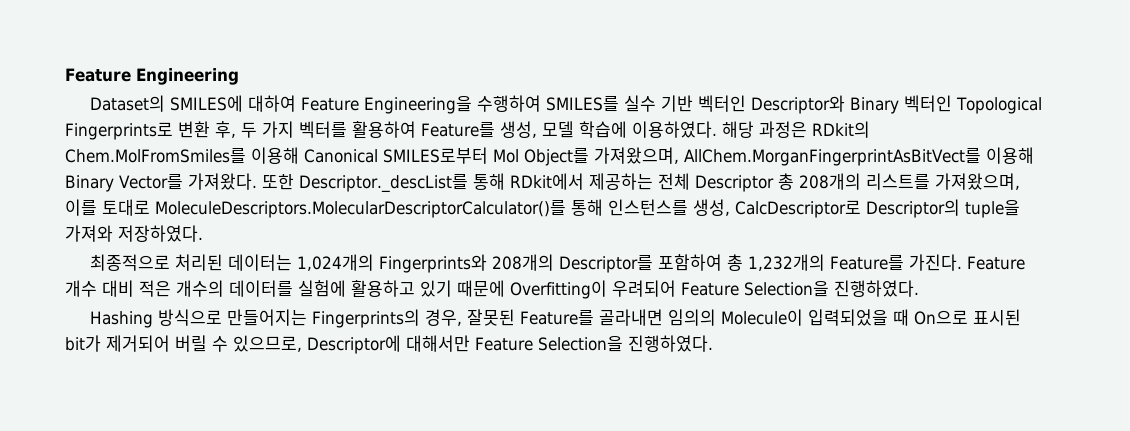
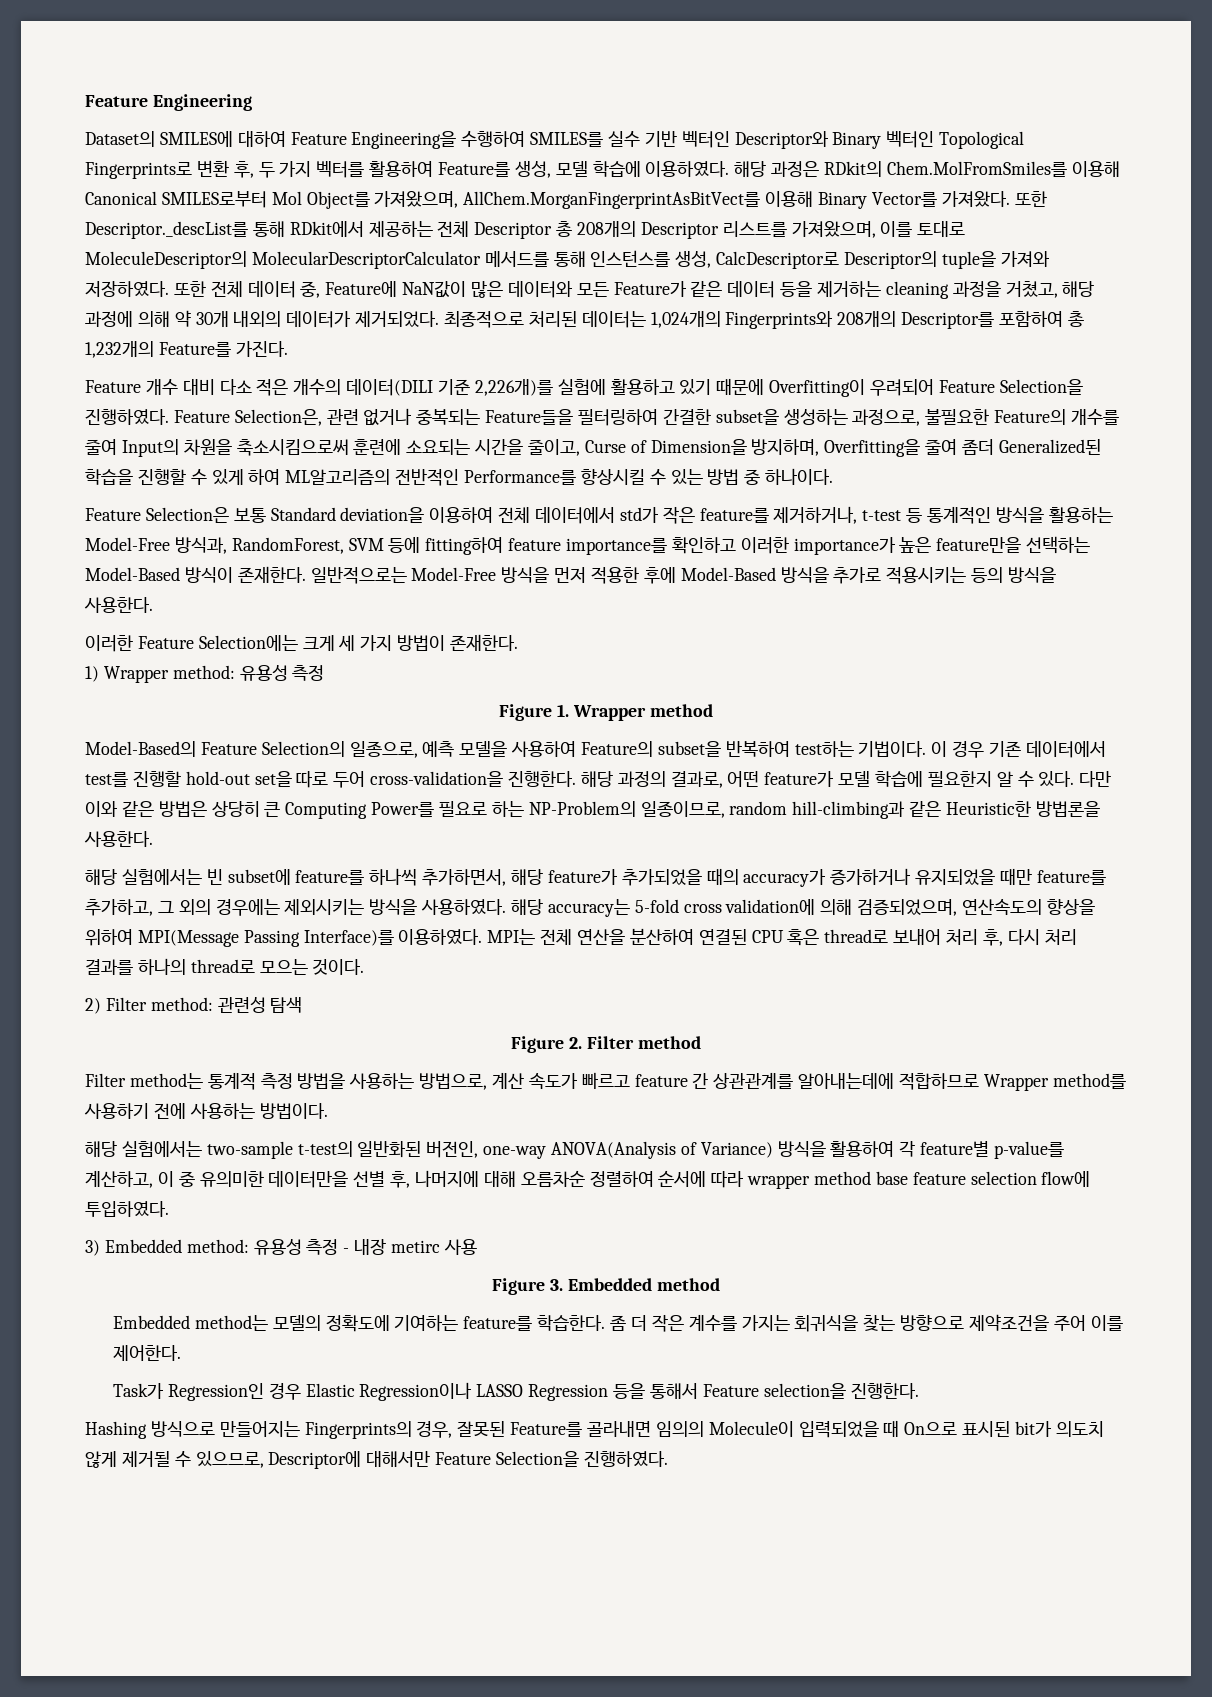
- 또한 Descriptor._descList를 통해 RDkit에서 제공하는 전체 Descriptor 총 208개의 리스트를 가져왔으며, 이를 토대로 MoleculeDescriptors.MolecularDescriptorCalculator()를 통해 인스턴스를 생성, CalcDescriptor로 Descriptor의 tuple을 가져와 저장하였다.
- 최종적으로 처리된 데이터는 1,024개의 Fingerprints와 208개의 Descriptor를 포함하여 총 1,232개의 Feature를 가진다. Feature 개수 대비 적은 개수의 데이터를 실험에 활용하고 있기 때문에 Overfitting이 우려되어 Feature Selection을 진행하였다.
+ 또한 Descriptor._descList를 통해 RDkit에서 제공하는 전체 Descriptor 총 208개의 Descriptor 리스트를 가져왔으며, 이를 토대로 MoleculeDescriptor의 MolecularDescriptorCalculator 메서드를 통해 인스턴스를 생성, CalcDescriptor로 Descriptor의 tuple을 가져와 저장하였다. 또한 전체 데이터 중, Feature에 NaN값이 많은 데이터와 모든 Feature가 같은 데이터 등을 제거하는 cleaning 과정을 거쳤고, 해당 과정에 의해 약 30개 내외의 데이터가 제거되었다. 최종적으로 처리된 데이터는 1,024개의 Fingerprints와 208개의 Descriptor를 포함하여 총 1,232개의 Feature를 가진다.
+ Feature 개수 대비 다소 적은 개수의 데이터(DILI 기준 2,226개)를 실험에 활용하고 있기 때문에 Overfitting이 우려되어 Feature Selection을 진행하였다. Feature Selection은, 관련 없거나 중복되는 Feature들을 필터링하여 간결한 subset을 생성하는 과정으로, 불필요한 Feature의 개수를 줄여 Input의 차원을 축소시킴으로써 훈련에 소요되는 시간을 줄이고, Curse of Dimension을 방지하며, Overfitting을 줄여 좀더 Generalized된 학습을 진행할 수 있게 하여 ML알고리즘의 전반적인 Performance를 향상시킬 수 있는 방법 중 하나이다.
+ Feature Selection은 보통 Standard deviation을 이용하여 전체 데이터에서 std가 작은 feature를 제거하거나, t-test 등 통계적인 방식을 활용하는 Model-Free 방식과, RandomForest, SVM 등에 fitting하여 feature importance를 확인하고 이러한 importance가 높은 feature만을 선택하는 Model-Based 방식이 존재한다. 일반적으로는 Model-Free 방식을 먼저 적용한 후에 Model-Based 방식을 추가로 적용시키는 등의 방식을 사용한다.
+ 이러한 Feature Selection에는 크게 세 가지 방법이 존재한다.
+ 1) Wrapper method: 유용성 측정
+ Figure 1. Wrapper method
+ Model-Based의 Feature Selection의 일종으로, 예측 모델을 사용하여 Feature의 subset을 반복하여 test하는 기법이다. 이 경우 기존 데이터에서 test를 진행할 hold-out set을 따로 두어 cross-validation을 진행한다. 해당 과정의 결과로, 어떤 feature가 모델 학습에 필요한지 알 수 있다. 다만 이와 같은 방법은 상당히 큰 Computing Power를 필요로 하는 NP-Problem의 일종이므로, random hill-climbing과 같은 Heuristic한 방법론을 사용한다.
+ 해당 실험에서는 빈 subset에 feature를 하나씩 추가하면서, 해당 feature가 추가되었을 때의 accuracy가 증가하거나 유지되었을 때만 feature를 추가하고, 그 외의 경우에는 제외시키는 방식을 사용하였다. 해당 accuracy는 5-fold cross validation에 의해 검증되었으며, 연산속도의 향상을 위하여 MPI(Message Passing Interface)를 이용하였다. MPI는 전체 연산을 분산하여 연결된 CPU 혹은 thread로 보내어 처리 후, 다시 처리 결과를 하나의 thread로 모으는 것이다.
+ 2) Filter method: 관련성 탐색
+ Figure 2. Filter method
+ Filter method는 통계적 측정 방법을 사용하는 방법으로, 계산 속도가 빠르고 feature 간 상관관계를 알아내는데에 적합하므로 Wrapper method를 사용하기 전에 사용하는 방법이다.
+ 해당 실험에서는 two-sample t-test의 일반화된 버전인, one-way ANOVA(Analysis of Variance) 방식을 활용하여 각 feature별 p-value를 계산하고, 이 중 유의미한 데이터만을 선별 후, 나머지에 대해 오름차순 정렬하여 순서에 따라 wrapper method base feature selection flow에 투입하였다.
+ 3) Embedded method: 유용성 측정 - 내장 metirc 사용
+ Figure 3. Embedded method
+ Embedded method는 모델의 정확도에 기여하는 feature를 학습한다. 좀 더 작은 계수를 가지는 회귀식을 찾는 방향으로 제약조건을 주어 이를 제어한다.
+ Task가 Regression인 경우 Elastic Regression이나 LASSO Regression 등을 통해서 Feature selection을 진행한다.
- Hashing 방식으로 만들어지는 Fingerprints의 경우, 잘못된 Feature를 골라내면 임의의 Molecule이 입력되었을 때 On으로 표시된 bit가 제거되어 버릴 수 있으므로, Descriptor에 대해서만 Feature Selection을 진행하였다.
+ Hashing 방식으로 만들어지는 Fingerprints의 경우, 잘못된 Feature를 골라내면 임의의 Molecule이 입력되었을 때 On으로 표시된 bit가 의도치 않게 제거될 수 있으므로, Descriptor에 대해서만 Feature Selection을 진행하였다.

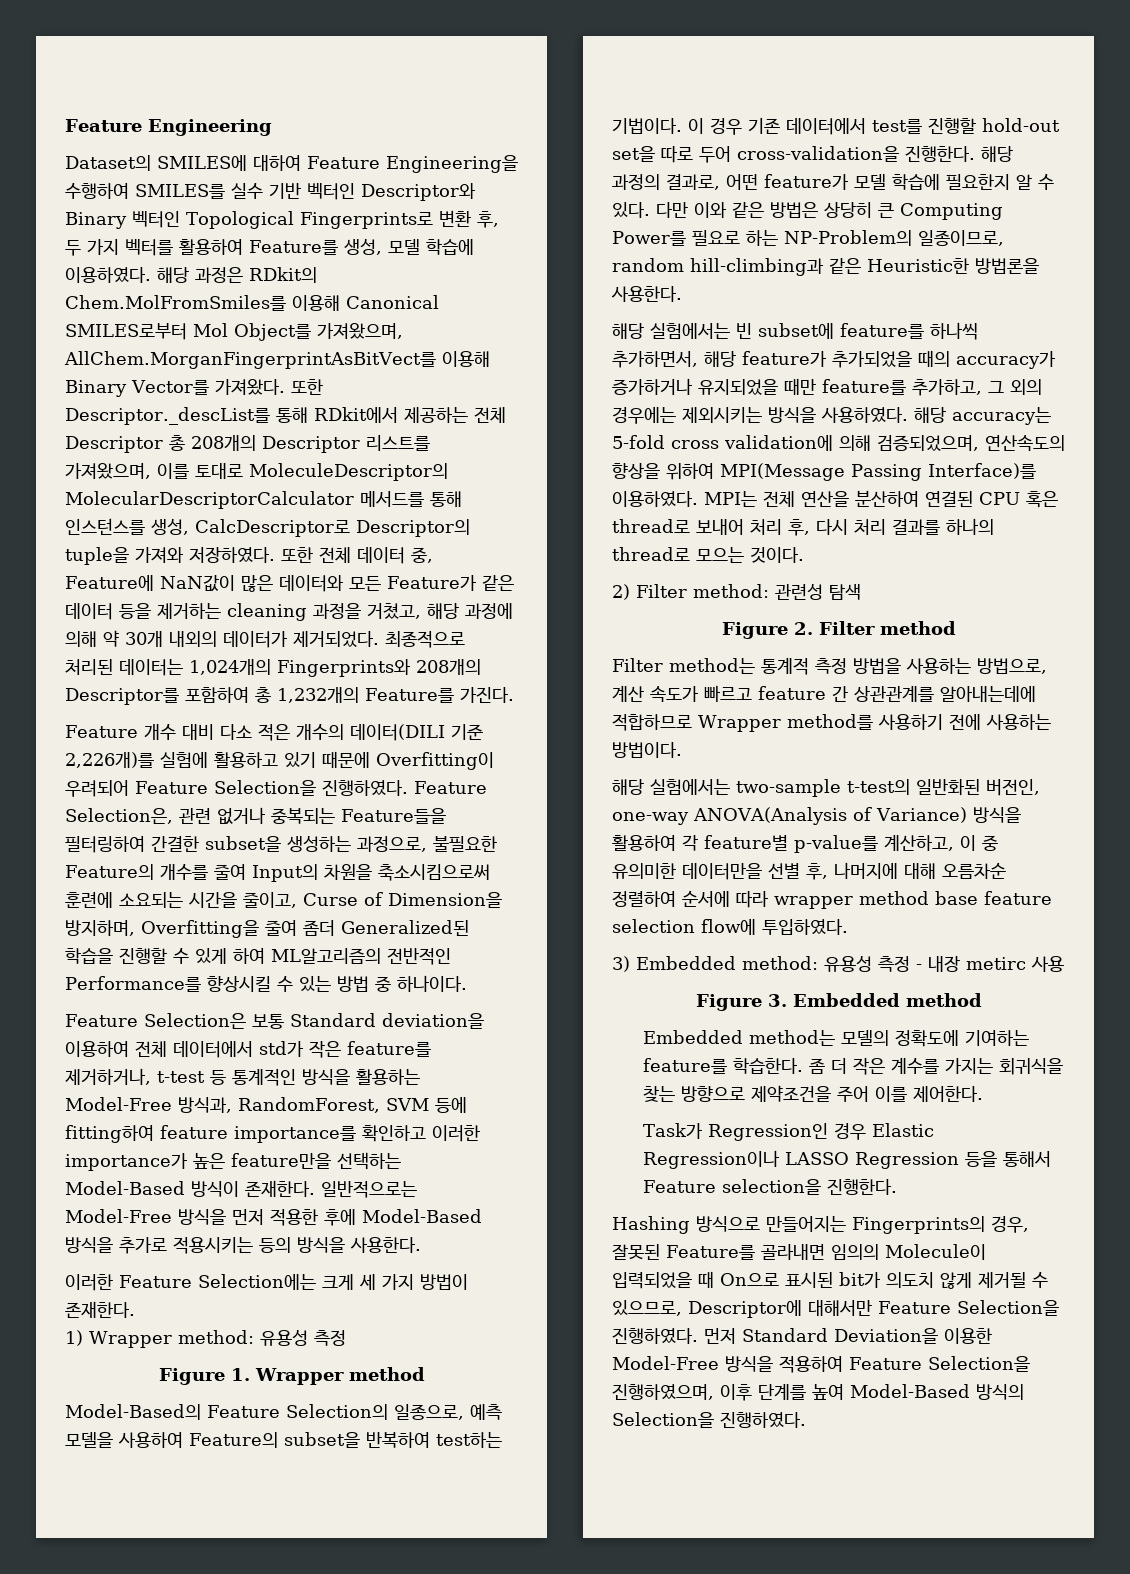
+ 먼저 Standard Deviation을 이용한 Model-Free 방식을 적용하여 Feature Selection을 진행하였으며, 이후 단계를 높여 Model-Based 방식의 Selection을 진행하였다.

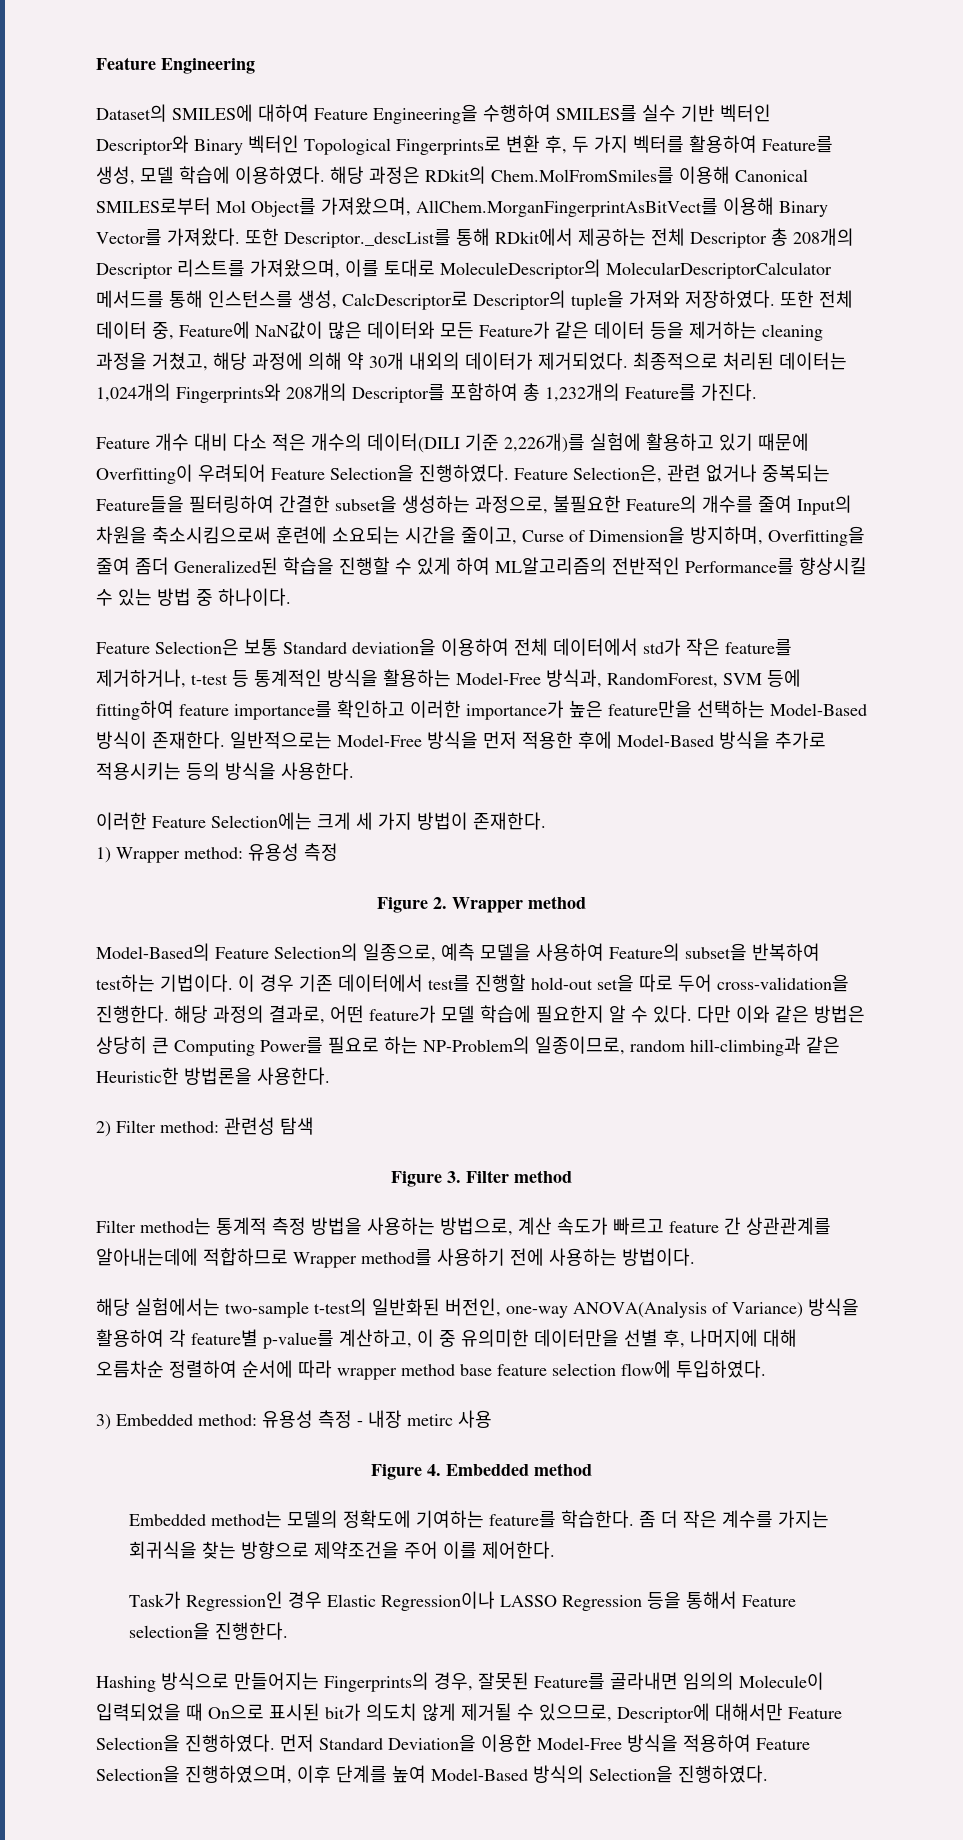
- Figure 1. Wrapper method
+ Figure 2. Wrapper method
- 해당 실험에서는 빈 subset에 feature를 하나씩 추가하면서, 해당 feature가 추가되었을 때의 accuracy가 증가하거나 유지되었을 때만 feature를 추가하고, 그 외의 경우에는 제외시키는 방식을 사용하였다. 해당 accuracy는 5-fold cross validation에 의해 검증되었으며, 연산속도의 향상을 위하여 MPI(Message Passing Interface)를 이용하였다. MPI는 전체 연산을 분산하여 연결된 CPU 혹은 thread로 보내어 처리 후, 다시 처리 결과를 하나의 thread로 모으는 것이다.
- Figure 2. Filter method
+ Figure 3. Filter method
- Figure 3. Embedded method
+ Figure 4. Embedded method

